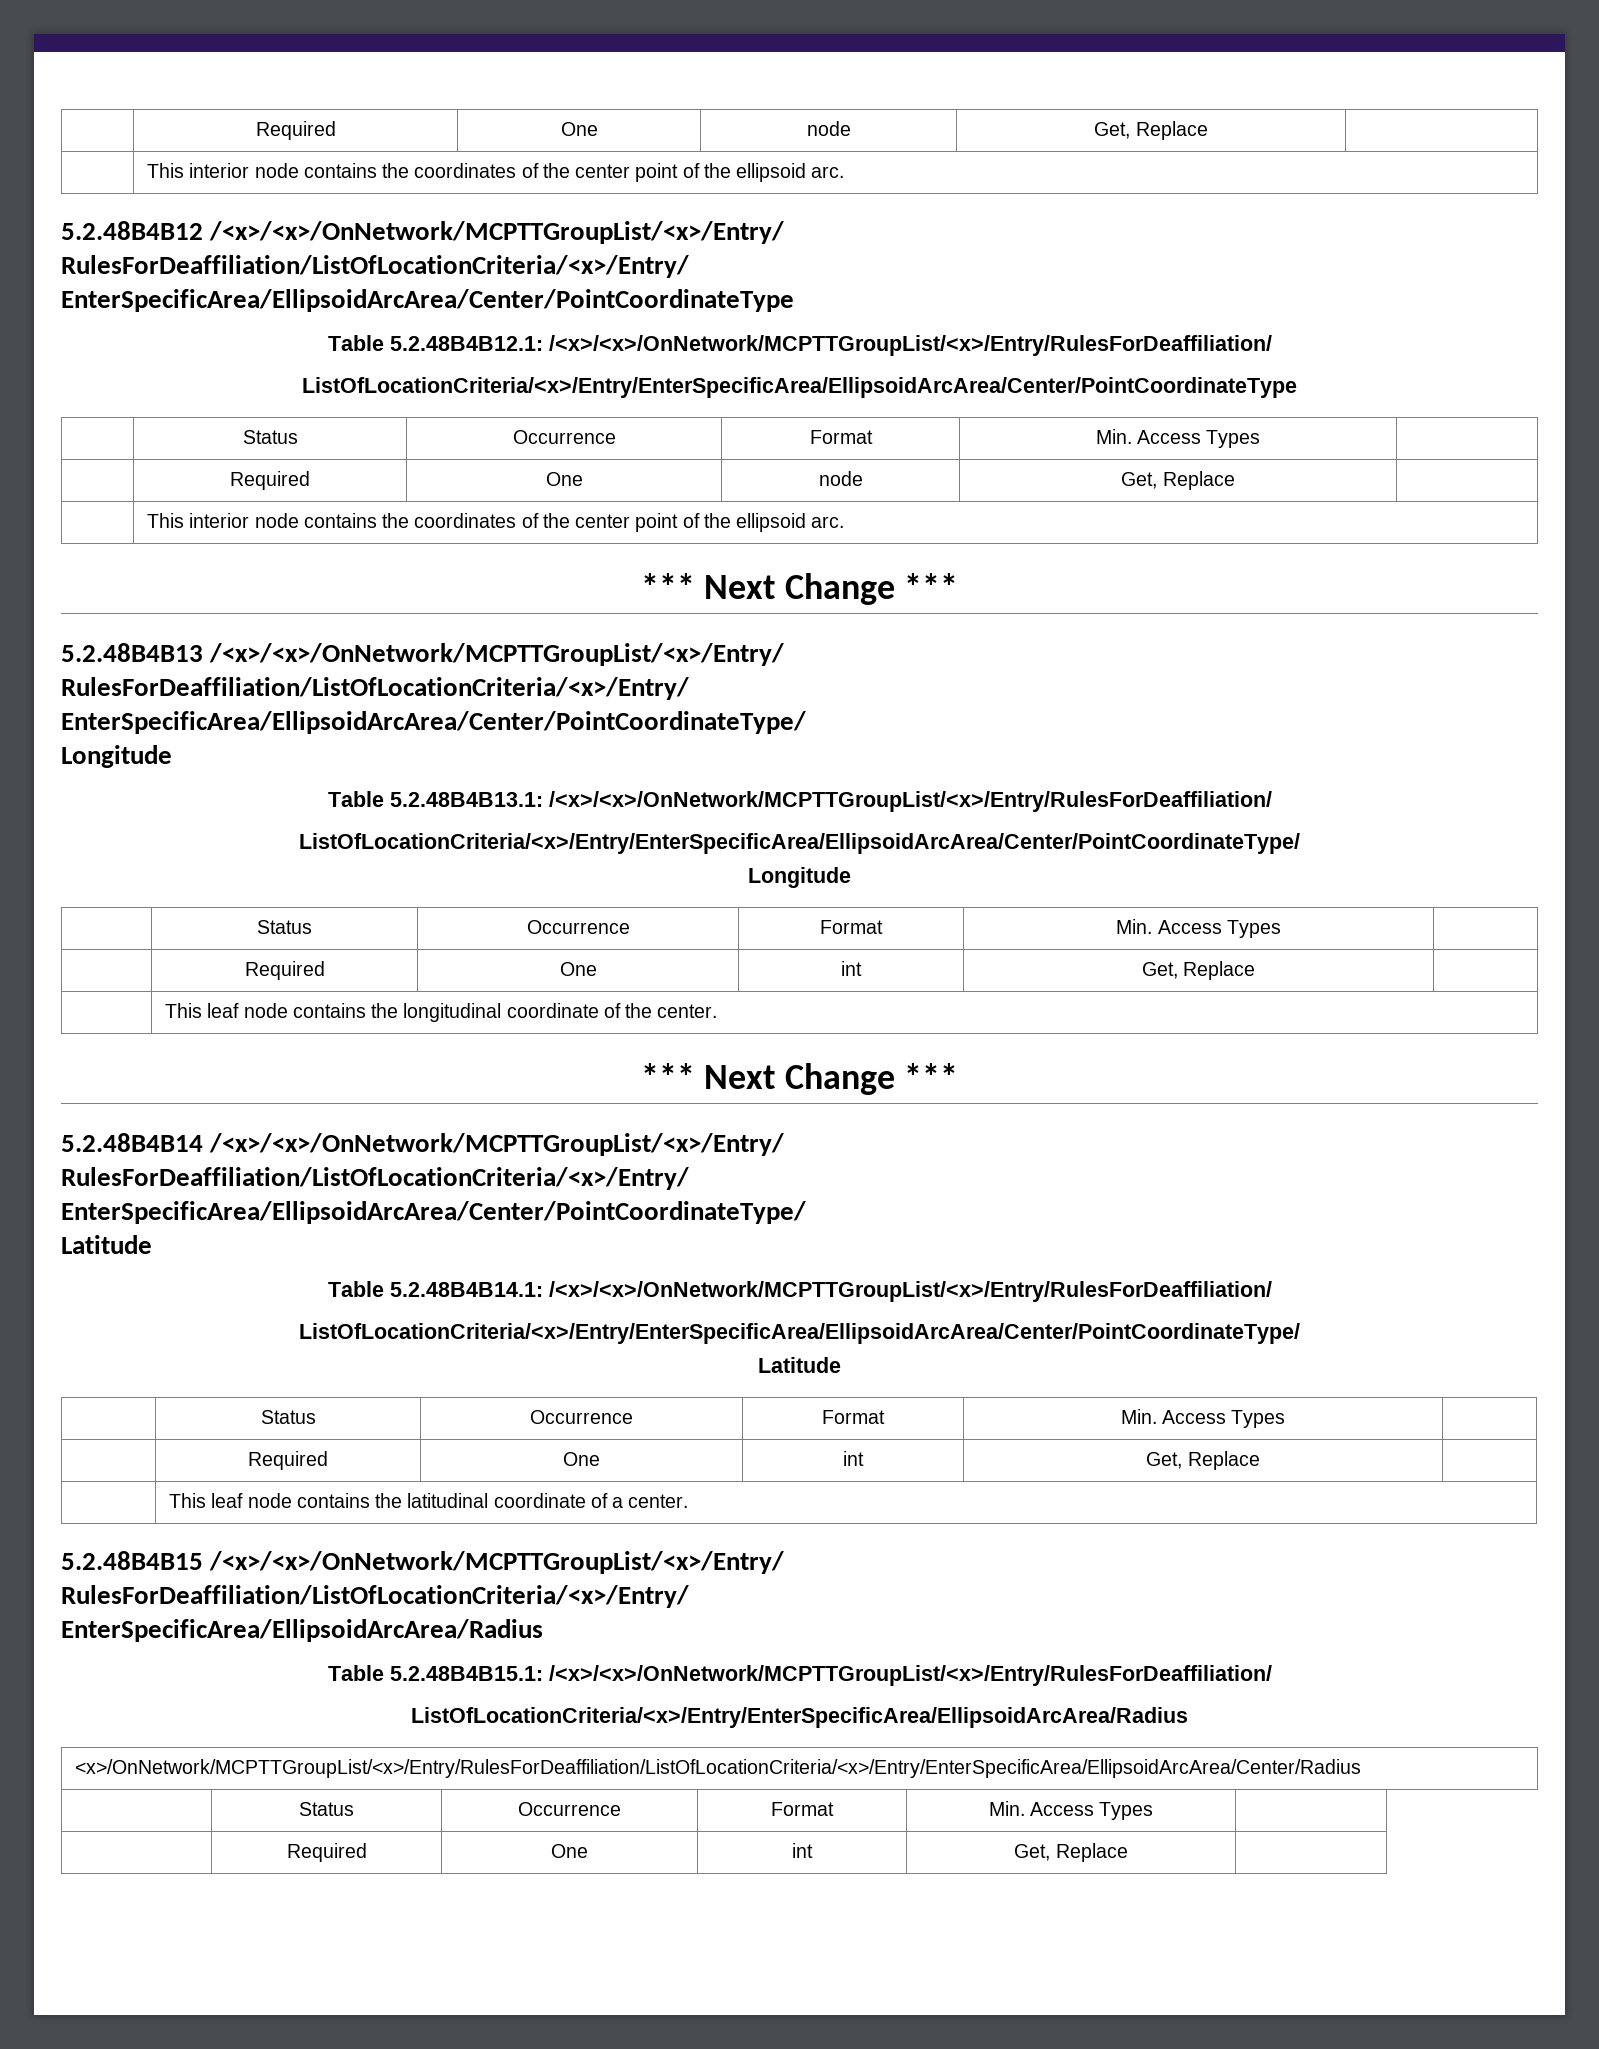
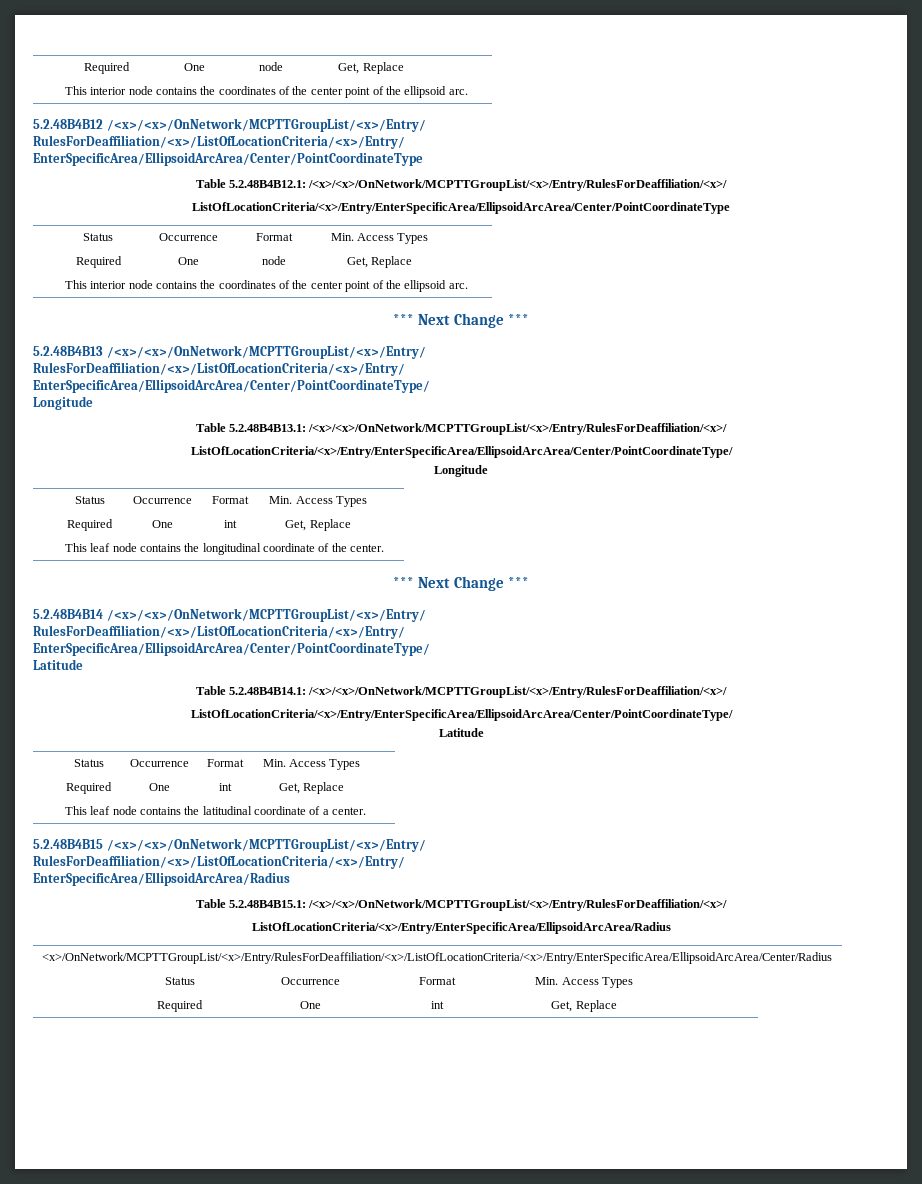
  5.2.48B4B12 /<x>/<x>/OnNetwork/MCPTTGroupList/<x>/Entry/
- RulesForDeaffiliation/ListOfLocationCriteria/<x>/Entry/
+ RulesForDeaffiliation/<x>/ListOfLocationCriteria/<x>/Entry/
- Table 5.2.48B4B12.1: /<x>/<x>/OnNetwork/MCPTTGroupList/<x>/Entry/RulesForDeaffiliation/
+ Table 5.2.48B4B12.1: /<x>/<x>/OnNetwork/MCPTTGroupList/<x>/Entry/RulesForDeaffiliation/<x>/
  5.2.48B4B13 /<x>/<x>/OnNetwork/MCPTTGroupList/<x>/Entry/
- RulesForDeaffiliation/ListOfLocationCriteria/<x>/Entry/
+ RulesForDeaffiliation/<x>/ListOfLocationCriteria/<x>/Entry/
- Table 5.2.48B4B13.1: /<x>/<x>/OnNetwork/MCPTTGroupList/<x>/Entry/RulesForDeaffiliation/
+ Table 5.2.48B4B13.1: /<x>/<x>/OnNetwork/MCPTTGroupList/<x>/Entry/RulesForDeaffiliation/<x>/
  5.2.48B4B14 /<x>/<x>/OnNetwork/MCPTTGroupList/<x>/Entry/
- RulesForDeaffiliation/ListOfLocationCriteria/<x>/Entry/
+ RulesForDeaffiliation/<x>/ListOfLocationCriteria/<x>/Entry/
- Table 5.2.48B4B14.1: /<x>/<x>/OnNetwork/MCPTTGroupList/<x>/Entry/RulesForDeaffiliation/
+ Table 5.2.48B4B14.1: /<x>/<x>/OnNetwork/MCPTTGroupList/<x>/Entry/RulesForDeaffiliation/<x>/
  5.2.48B4B15 /<x>/<x>/OnNetwork/MCPTTGroupList/<x>/Entry/
- RulesForDeaffiliation/ListOfLocationCriteria/<x>/Entry/
+ RulesForDeaffiliation/<x>/ListOfLocationCriteria/<x>/Entry/
- Table 5.2.48B4B15.1: /<x>/<x>/OnNetwork/MCPTTGroupList/<x>/Entry/RulesForDeaffiliation/
+ Table 5.2.48B4B15.1: /<x>/<x>/OnNetwork/MCPTTGroupList/<x>/Entry/RulesForDeaffiliation/<x>/
- <x>/OnNetwork/MCPTTGroupList/<x>/Entry/RulesForDeaffiliation/ListOfLocationCriteria/<x>/Entry/EnterSpecificArea/EllipsoidArcArea/Center/Radius
+ <x>/OnNetwork/MCPTTGroupList/<x>/Entry/RulesForDeaffiliation/<x>/ListOfLocationCriteria/<x>/Entry/EnterSpecificArea/EllipsoidArcArea/Center/Radius

